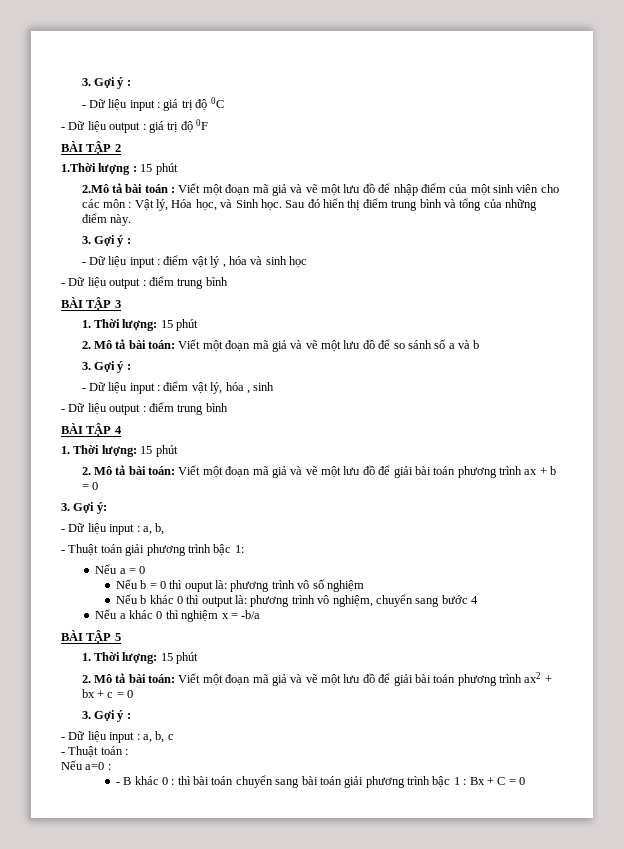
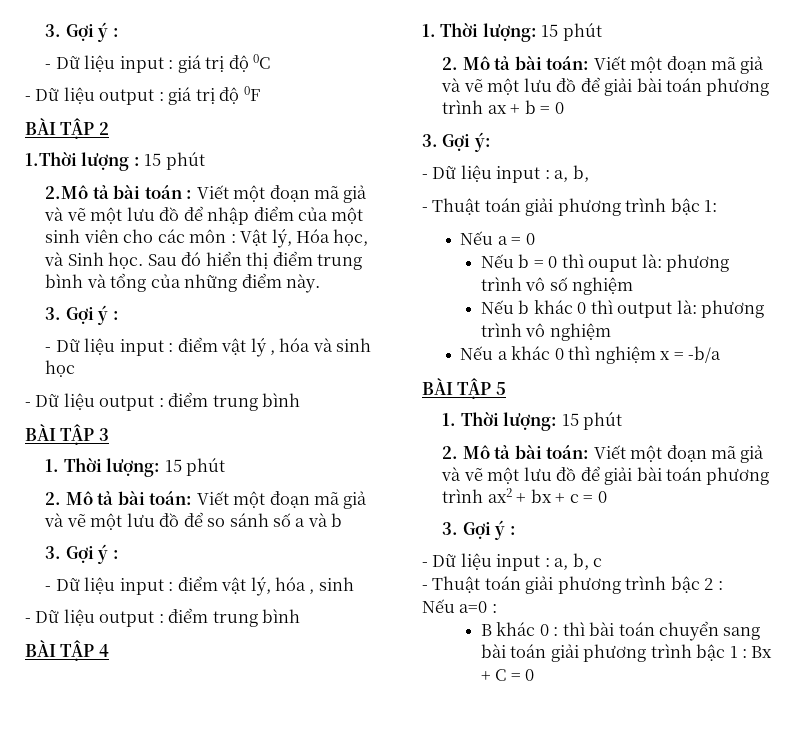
- Nếu b khác 0 thì output là: phương trình vô nghiệm, chuyển sang bước 4
+ Nếu b khác 0 thì output là: phương trình vô nghiệm
- - Thuật toán :
+ - Thuật toán giải phương trình bậc 2 :
- - B khác 0 : thì bài toán chuyển sang bài toán giải phương trình bậc 1 : Bx + C = 0
+ B khác 0 : thì bài toán chuyển sang bài toán giải phương trình bậc 1 : Bx + C = 0

